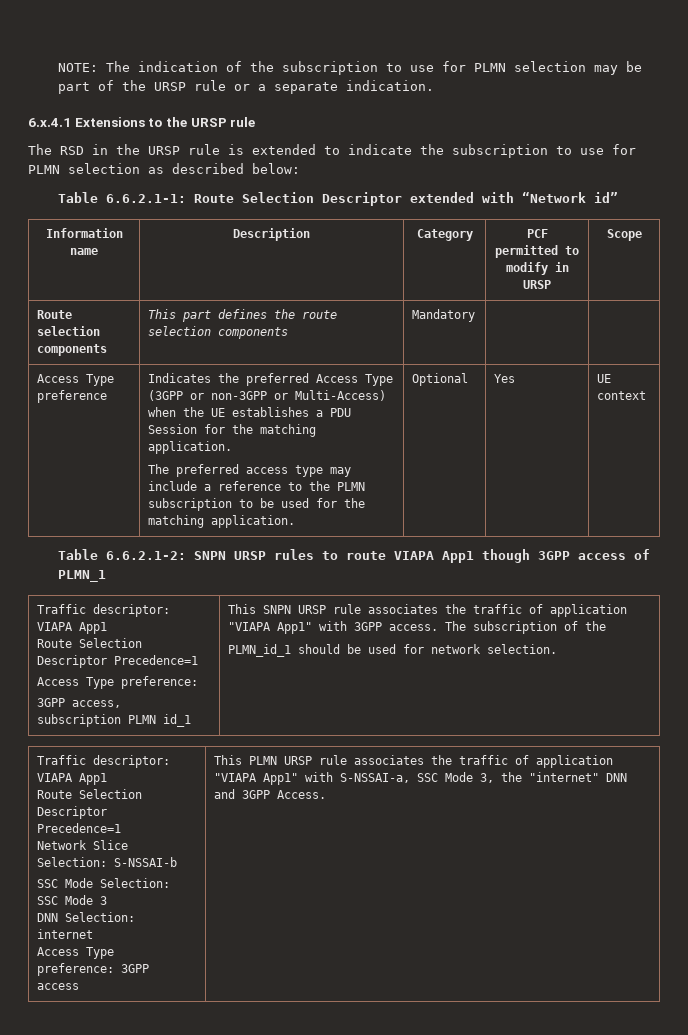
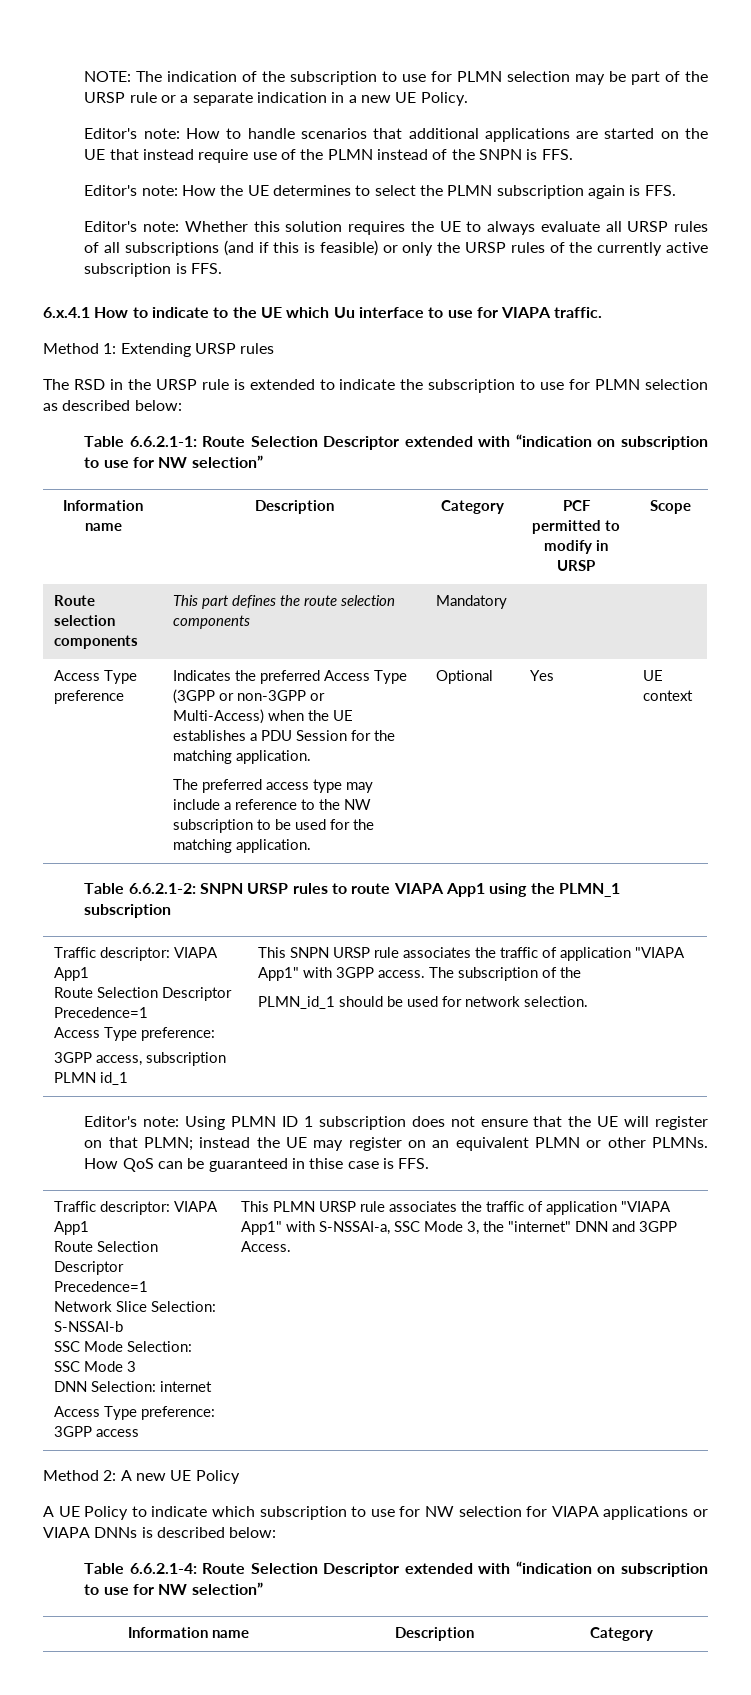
- NOTE: The indication of the subscription to use for PLMN selection may be part of the URSP rule or a separate indication.
- 6.x.4.1 Extensions to the URSP rule
+ NOTE: The indication of the subscription to use for PLMN selection may be part of the URSP rule or a separate indication in a new UE Policy.
+ Editor's note: How to handle scenarios that additional applications are started on the UE that instead require use of the PLMN instead of the SNPN is FFS.
+ Editor's note: How the UE determines to select the PLMN subscription again is FFS.
+ Editor's note: Whether this solution requires the UE to always evaluate all URSP rules of all subscriptions (and if this is feasible) or only the URSP rules of the currently active subscription is FFS.
+ 6.x.4.1 How to indicate to the UE which Uu interface to use for VIAPA traffic.
+ Method 1: Extending URSP rules
- Table 6.6.2.1-1: Route Selection Descriptor extended with “Network id”
+ Table 6.6.2.1-1: Route Selection Descriptor extended with “indication on subscription to use for NW selection”
- The preferred access type may include a reference to the PLMN subscription to be used for the matching application.
+ The preferred access type may include a reference to the NW subscription to be used for the matching application.
- Table 6.6.2.1-2: SNPN URSP rules to route VIAPA App1 though 3GPP access of PLMN_1
+ Table 6.6.2.1-2: SNPN URSP rules to route VIAPA App1 using the PLMN_1 subscription
+ Editor's note: Using PLMN ID 1 subscription does not ensure that the UE will register on that PLMN; instead the UE may register on an equivalent PLMN or other PLMNs. How QoS can be guaranteed in thise case is FFS.
+ Method 2: A new UE Policy
+ A UE Policy to indicate which subscription to use for NW selection for VIAPA applications or VIAPA DNNs is described below:
+ Table 6.6.2.1-4: Route Selection Descriptor extended with “indication on subscription to use for NW selection”
+ Information name | Description | Category

